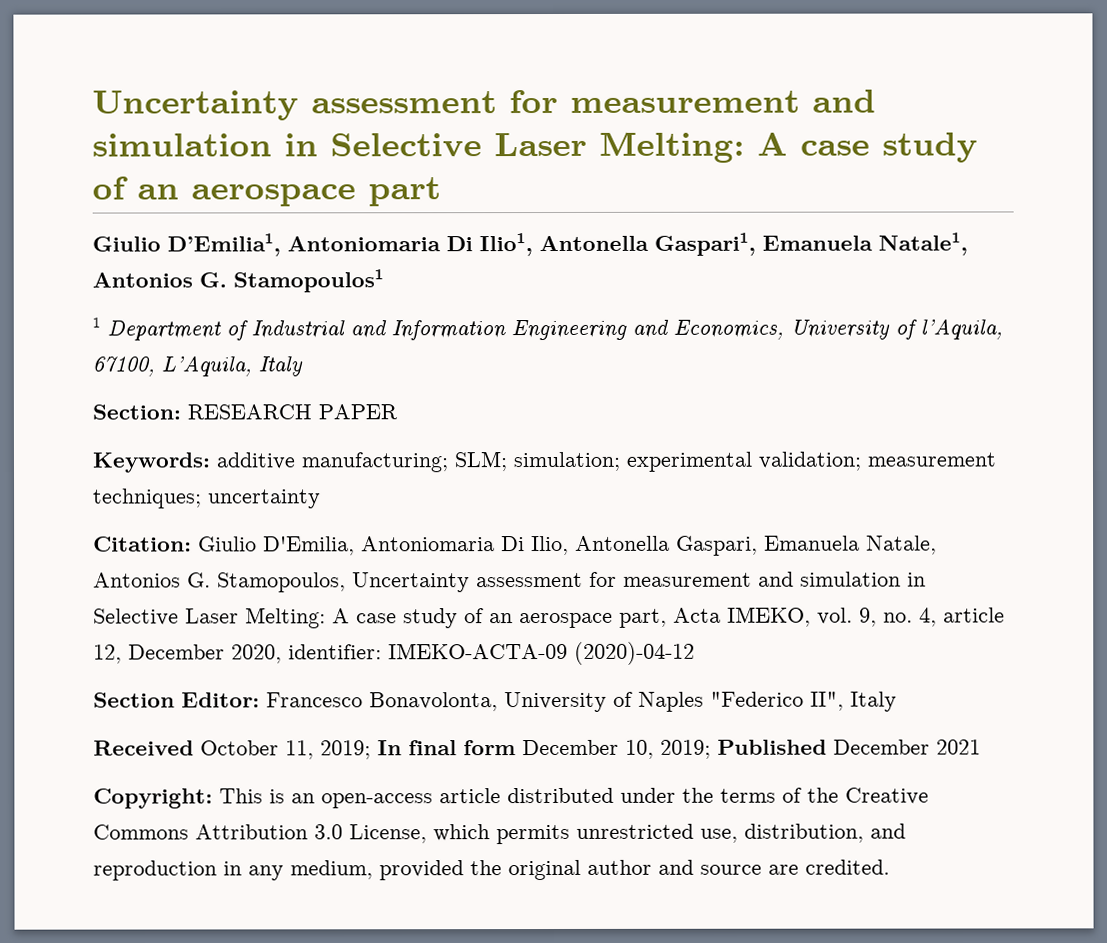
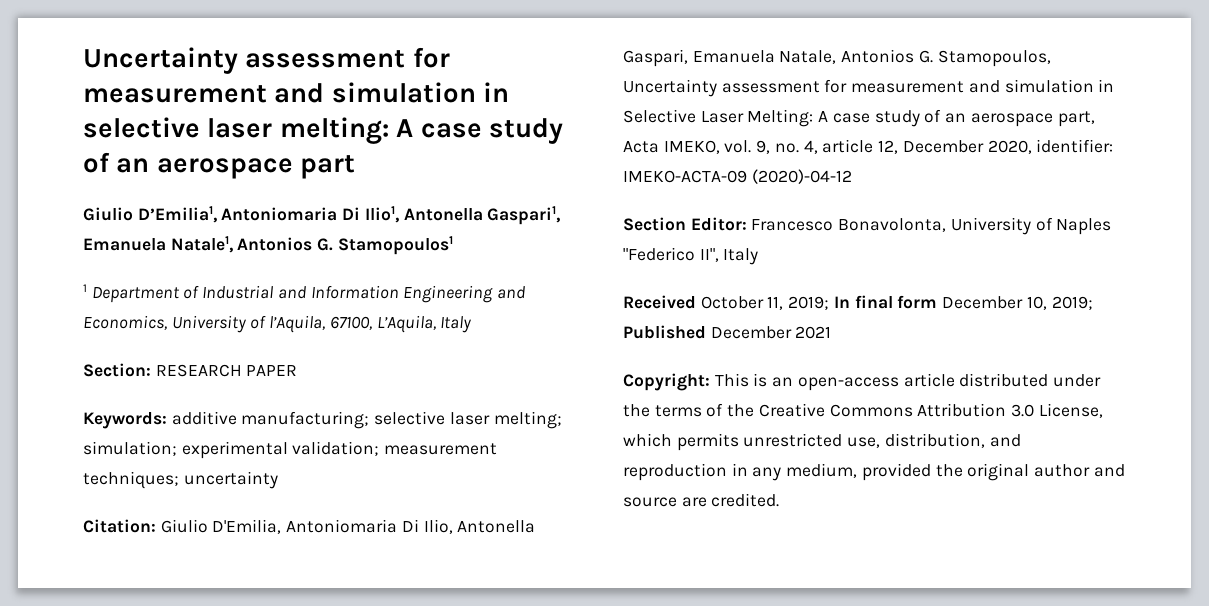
- Uncertainty assessment for measurement and simulation in Selective Laser Melting: A case study of an aerospace part
+ Uncertainty assessment for measurement and simulation in selective laser melting: A case study of an aerospace part
- Keywords: additive manufacturing; SLM; simulation; experimental validation; measurement techniques; uncertainty
+ Keywords: additive manufacturing; selective laser melting; simulation; experimental validation; measurement techniques; uncertainty

